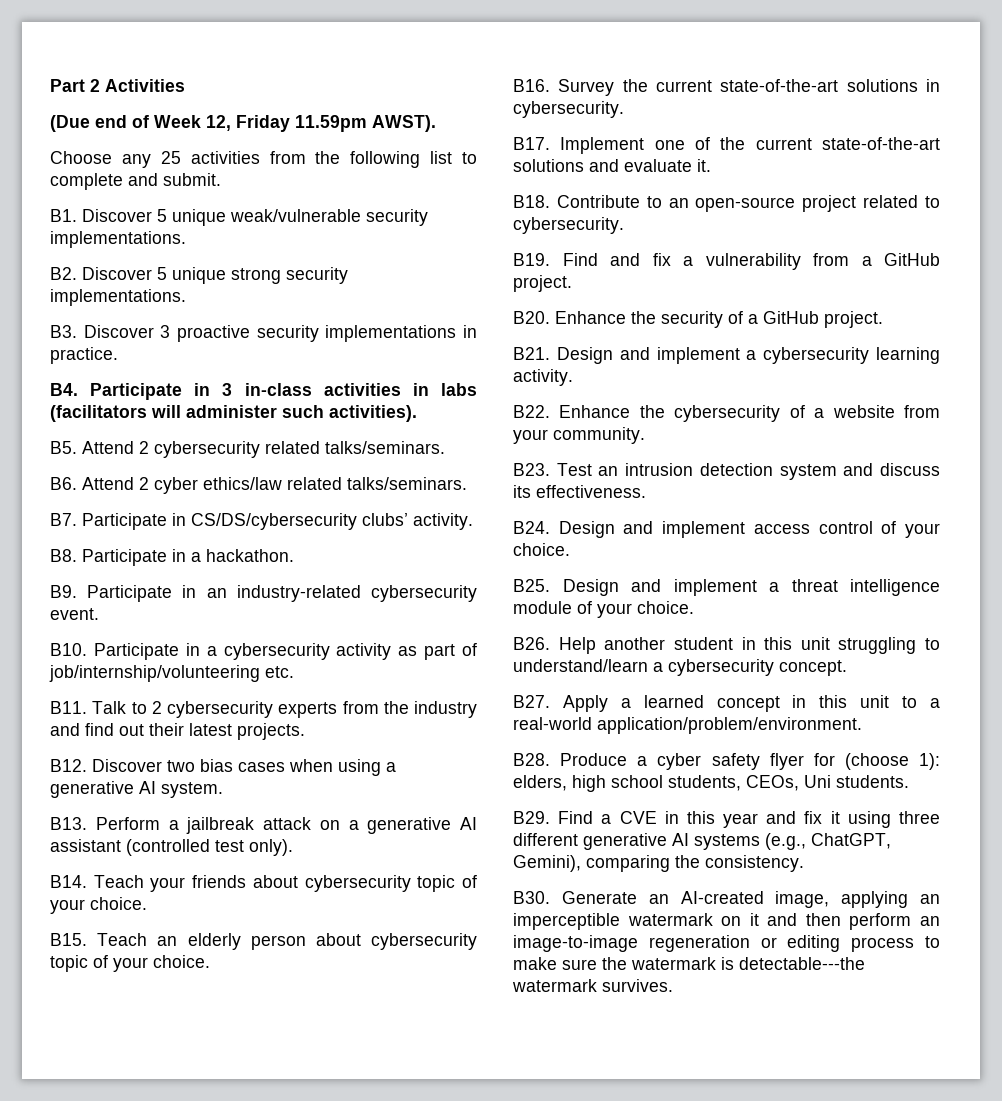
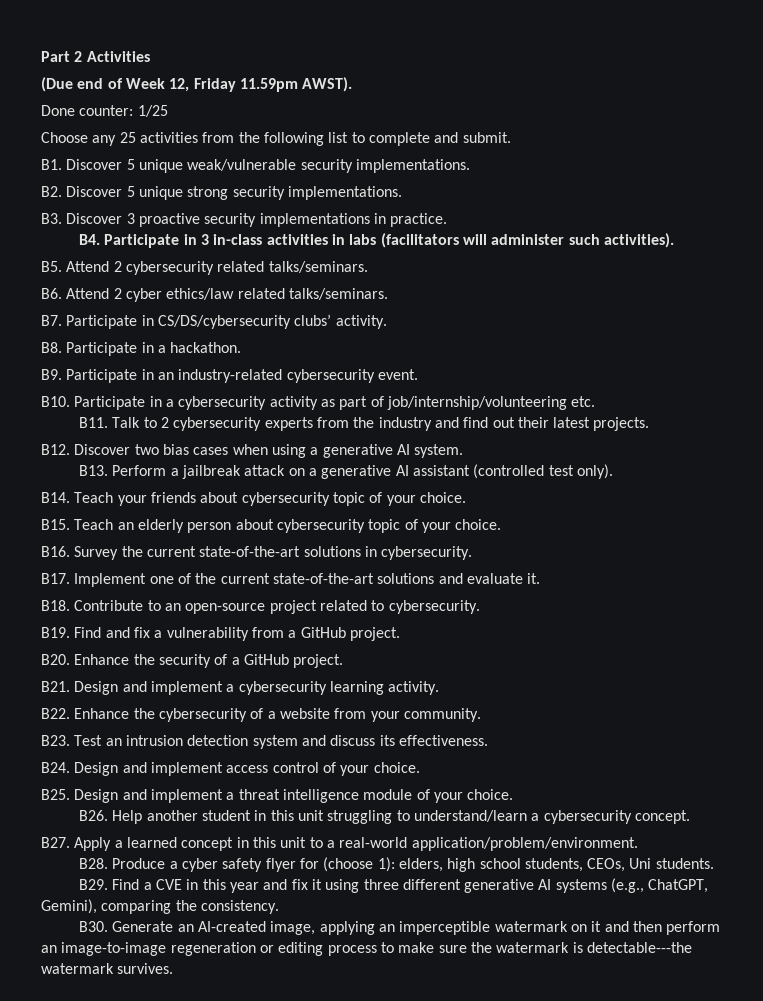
+ Done counter: 1/25

